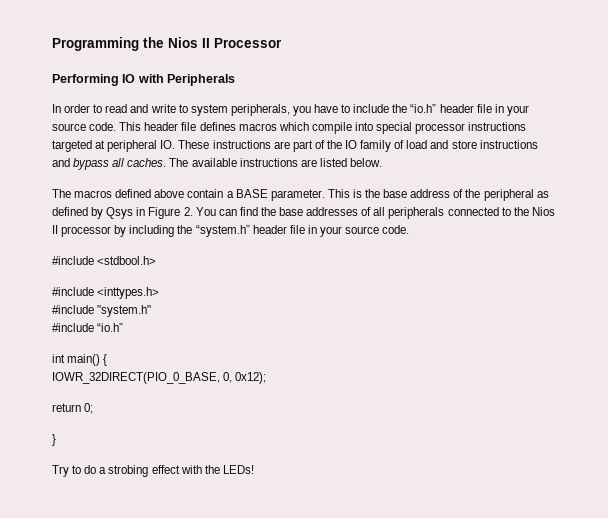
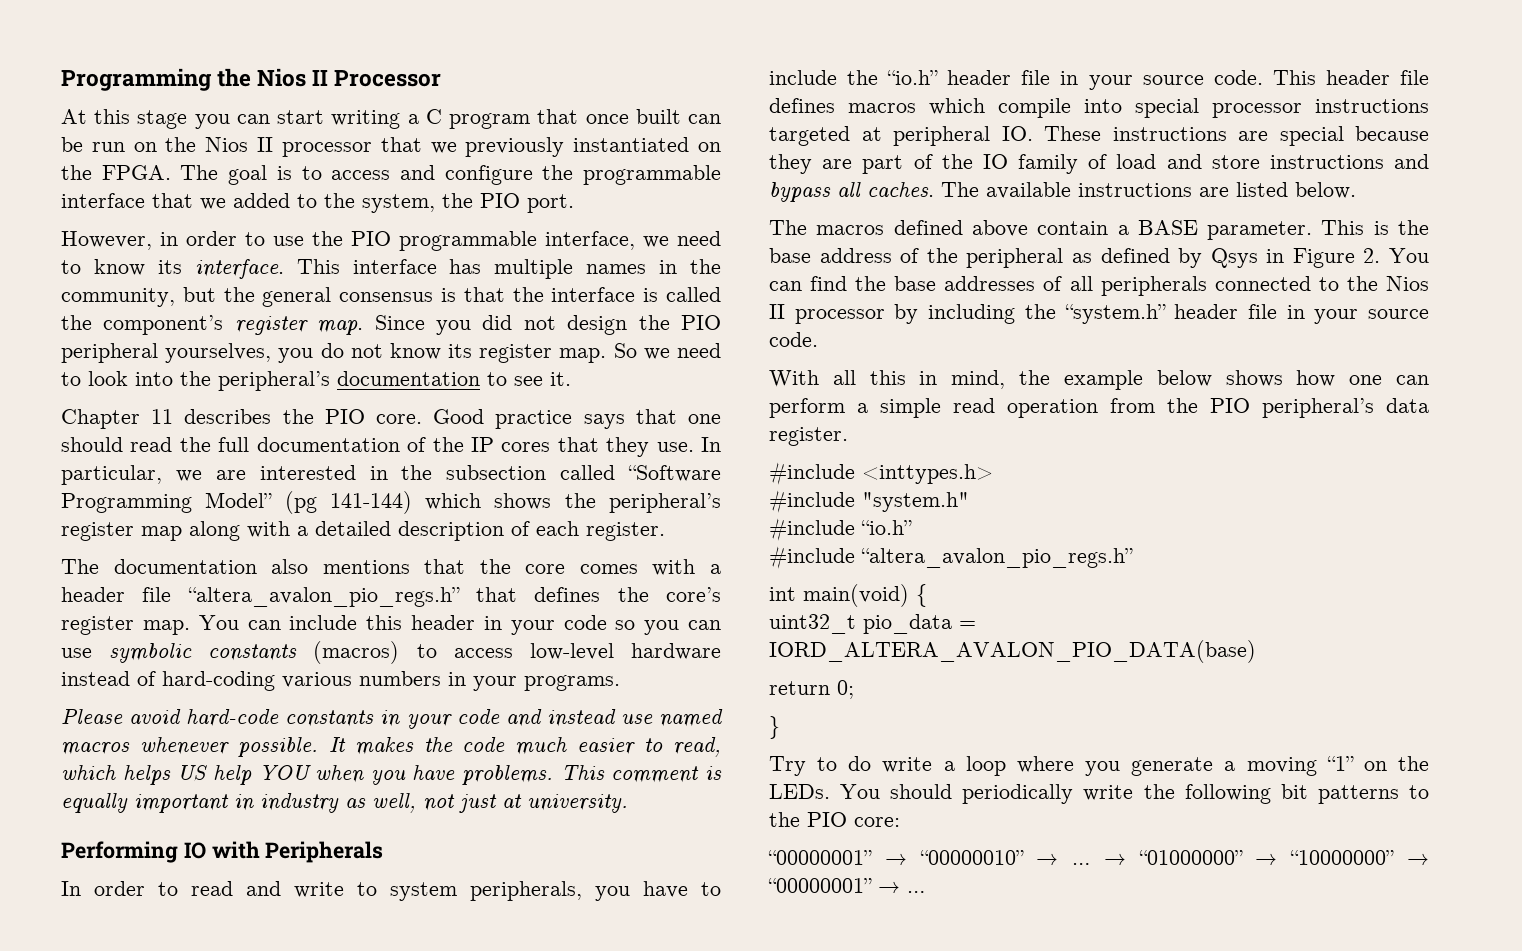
+ At this stage you can start writing a C program that once built can be run on the Nios II processor that we previously instantiated on the FPGA. The goal is to access and configure the programmable interface that we added to the system, the PIO port.
+ However, in order to use the PIO programmable interface, we need to know its interface. This interface has multiple names in the community, but the general consensus is that the interface is called the component’s register map. Since you did not design the PIO peripheral yourselves, you do not know its register map. So we need to look into the peripheral’s documentation to see it.
+ Chapter 11 describes the PIO core. Good practice says that one should read the full documentation of the IP cores that they use. In particular, we are interested in the subsection called “Software Programming Model” (pg 141-144) which shows the peripheral’s register map along with a detailed description of each register.
+ The documentation also mentions that the core comes with a header file “altera_avalon_pio_regs.h” that defines the core’s register map. You can include this header in your code so you can use symbolic constants (macros) to access low-level hardware instead of hard-coding various numbers in your programs.
+ Please avoid hard-code constants in your code and instead use named macros whenever possible. It makes the code much easier to read, which helps US help YOU when you have problems. This comment is equally important in industry as well, not just at university.
- This header file defines macros which compile into special processor instructions targeted at peripheral IO. These instructions are part of the IO family of load and store instructions and bypass all caches.
+ This header file defines macros which compile into special processor instructions targeted at peripheral IO. These instructions are special because they are part of the IO family of load and store instructions and bypass all caches.
- #include <stdbool.h>
+ With all this in mind, the example below shows how one can perform a simple read operation from the PIO peripheral’s data register.
+ #include “altera_avalon_pio_regs.h”
- int main() {
+ int main(void) {
- IOWR_32DIRECT(PIO_0_BASE, 0, 0x12);
+ uint32_t pio_data = IORD_ALTERA_AVALON_PIO_DATA(base)
- Try to do a strobing effect with the LEDs!
+ Try to do write a loop where you generate a moving “1” on the LEDs. You should periodically write the following bit patterns to the PIO core:
+ “00000001” → “00000010” → … → “01000000” → “10000000” → “00000001” → …

